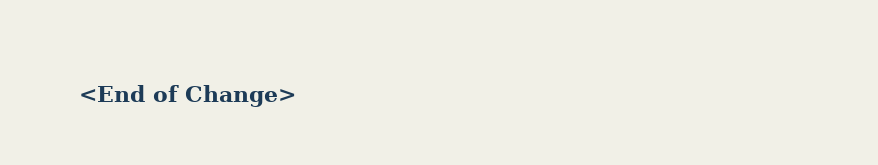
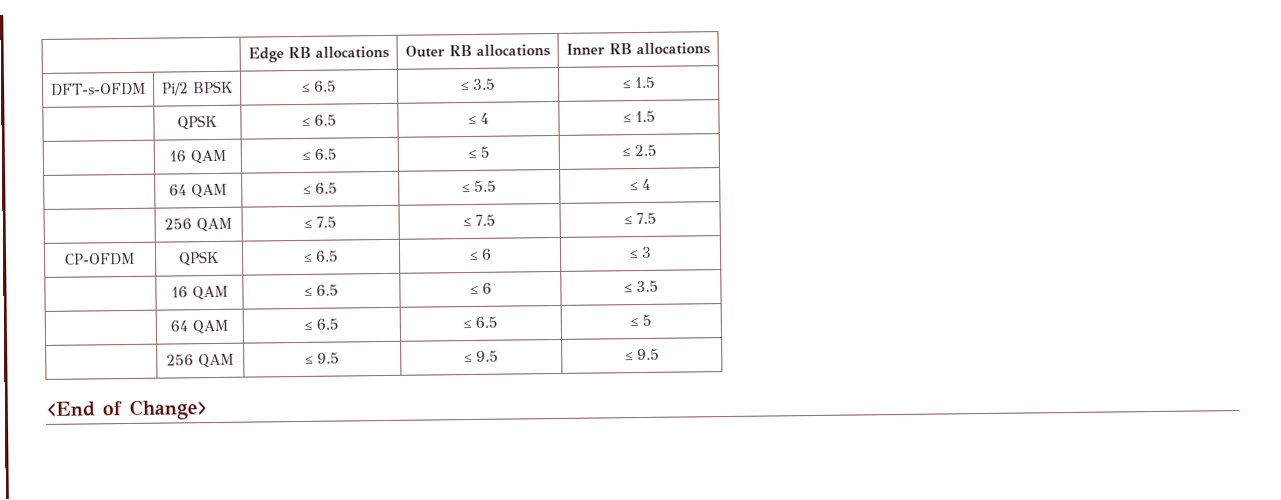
+ | Edge RB allocations | Outer RB allocations | Inner RB allocations
+ DFT-s-OFDM | Pi/2 BPSK | ≤ 6.5 | ≤ 3.5 | ≤ 1.5
+ | QPSK | ≤ 6.5 | ≤ 4 | ≤ 1.5
+ | 16 QAM | ≤ 6.5 | ≤ 5 | ≤ 2.5
+ | 64 QAM | ≤ 6.5 | ≤ 5.5 | ≤ 4
+ | 256 QAM | ≤ 7.5 | ≤ 7.5 | ≤ 7.5
+ CP-OFDM | QPSK | ≤ 6.5 | ≤ 6 | ≤ 3
+ | 16 QAM | ≤ 6.5 | ≤ 6 | ≤ 3.5
+ | 64 QAM | ≤ 6.5 | ≤ 6.5 | ≤ 5
+ | 256 QAM | ≤ 9.5 | ≤ 9.5 | ≤ 9.5

